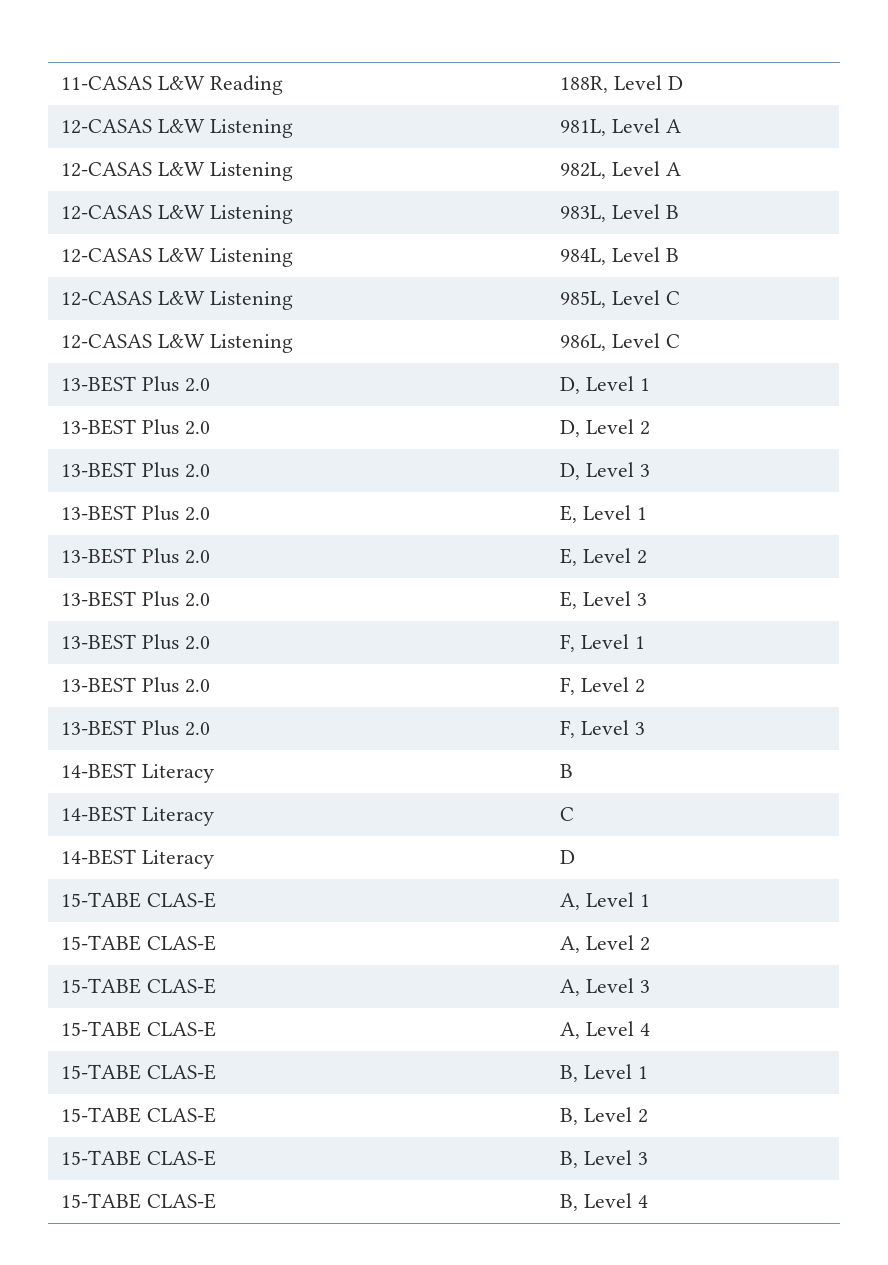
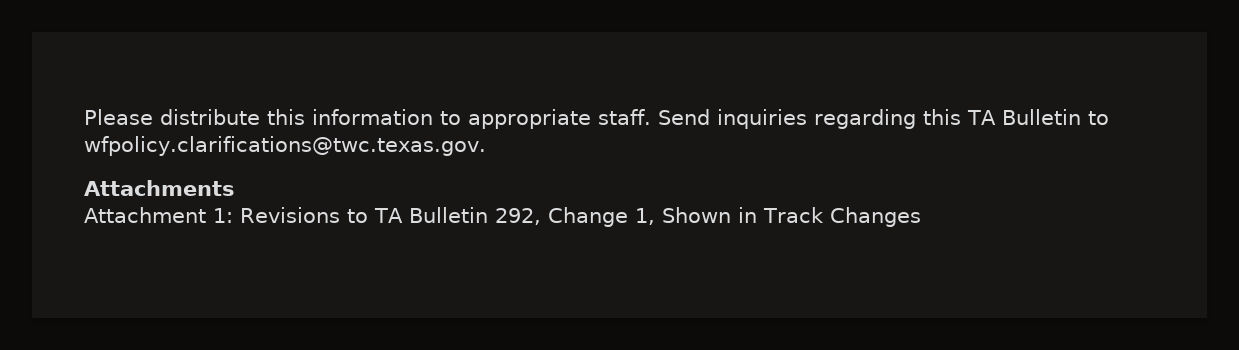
- 11-CASAS L&W Reading | 188R, Level D
- 12-CASAS L&W Listening | 981L, Level A
- 12-CASAS L&W Listening | 982L, Level A
- 12-CASAS L&W Listening | 983L, Level B
- 12-CASAS L&W Listening | 984L, Level B
- 12-CASAS L&W Listening | 985L, Level C
- 12-CASAS L&W Listening | 986L, Level C
- 13-BEST Plus 2.0 | D, Level 1
- 13-BEST Plus 2.0 | D, Level 2
- 13-BEST Plus 2.0 | D, Level 3
- 13-BEST Plus 2.0 | E, Level 1
- 13-BEST Plus 2.0 | E, Level 2
- 13-BEST Plus 2.0 | E, Level 3
- 13-BEST Plus 2.0 | F, Level 1
- 13-BEST Plus 2.0 | F, Level 2
- 13-BEST Plus 2.0 | F, Level 3
- 14-BEST Literacy | B
- 14-BEST Literacy | C
- 14-BEST Literacy | D
- 15-TABE CLAS-E | A, Level 1
- 15-TABE CLAS-E | A, Level 2
- 15-TABE CLAS-E | A, Level 3
- 15-TABE CLAS-E | A, Level 4
- 15-TABE CLAS-E | B, Level 1
- 15-TABE CLAS-E | B, Level 2
- 15-TABE CLAS-E | B, Level 3
- 15-TABE CLAS-E | B, Level 4
+ Please distribute this information to appropriate staff. Send inquiries regarding this TA Bulletin to wfpolicy.clarifications@twc.texas.gov.
+ Attachments
+ Attachment 1: Revisions to TA Bulletin 292, Change 1, Shown in Track Changes

